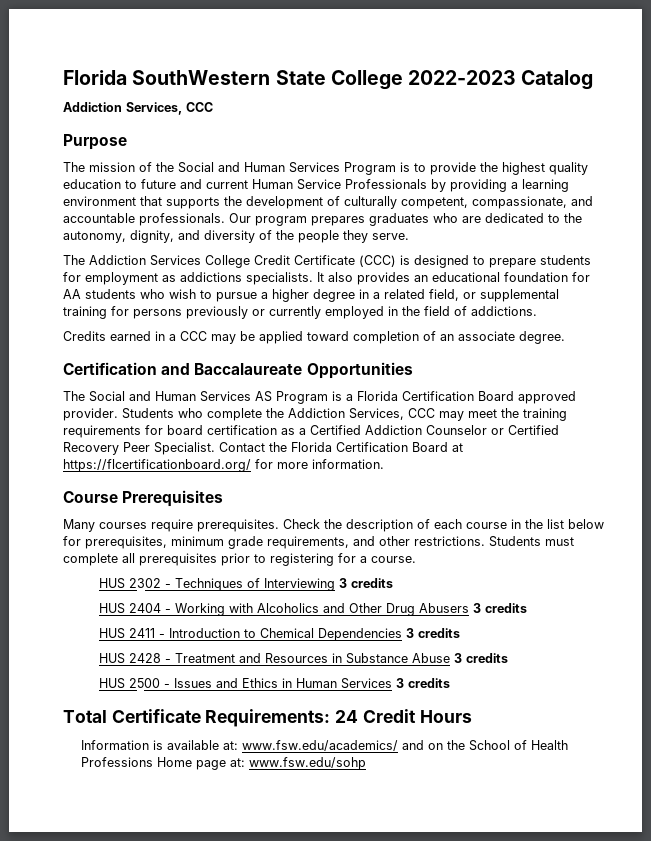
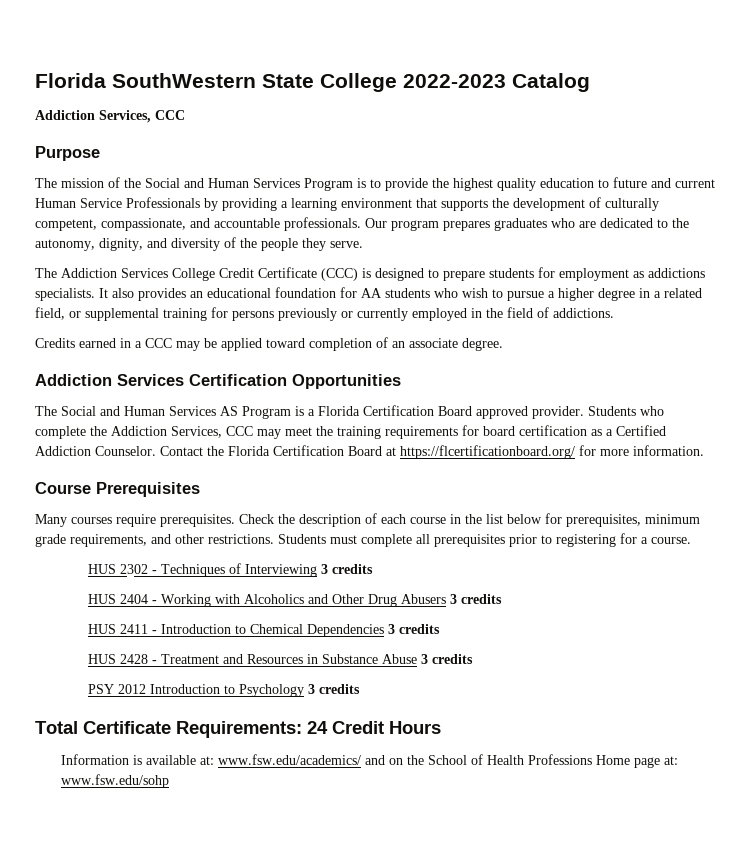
- Certification and Baccalaureate Opportunities
+ Addiction Services Certification Opportunities
- Students who complete the Addiction Services, CCC may meet the training requirements for board certification as a Certified Addiction Counselor or Certified Recovery Peer Specialist.
+ Students who complete the Addiction Services, CCC may meet the training requirements for board certification as a Certified Addiction Counselor.
- HUS 2500 - Issues and Ethics in Human Services 3 credits
+ PSY 2012 Introduction to Psychology 3 credits

